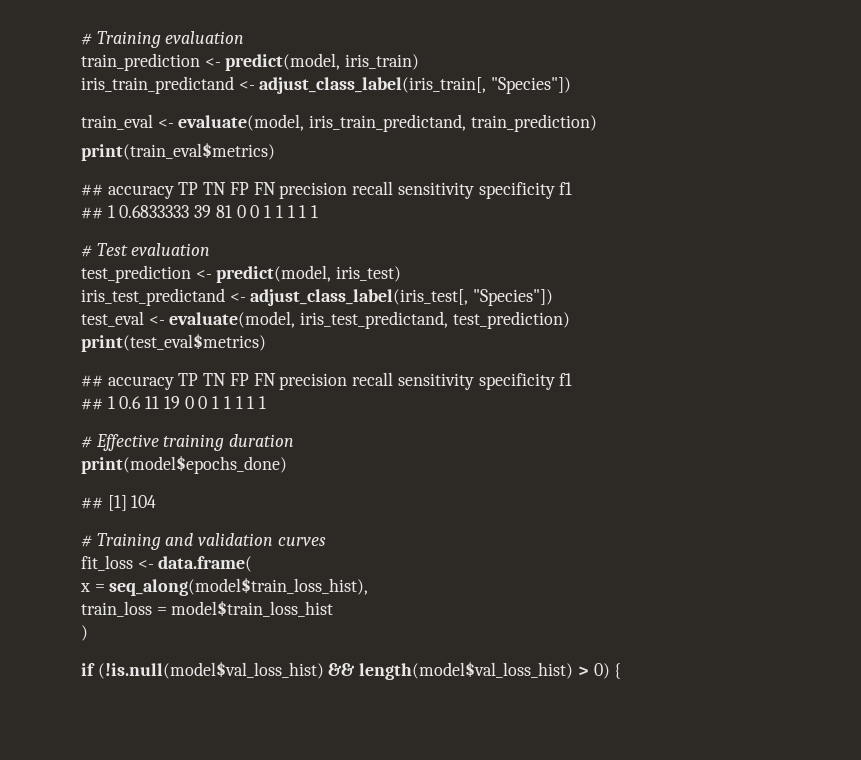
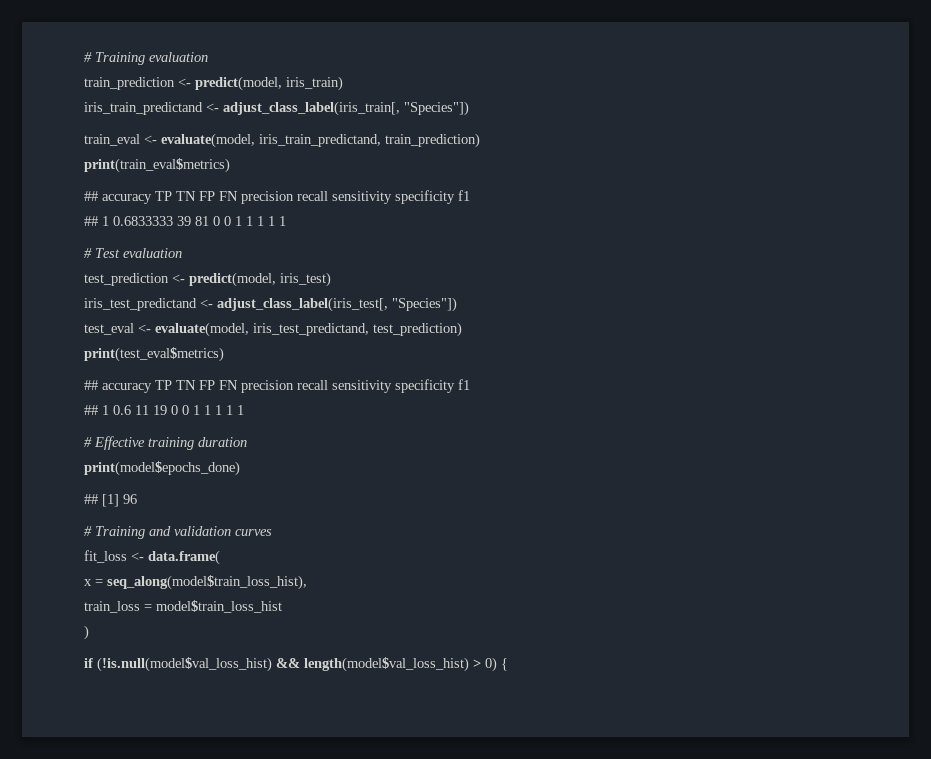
- ## [1] 104
+ ## [1] 96

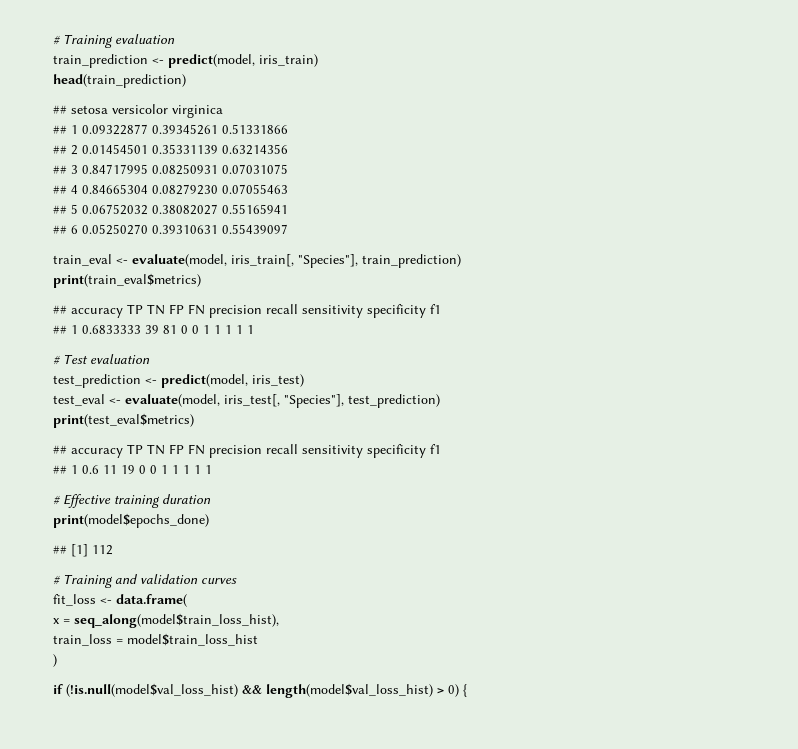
- iris_train_predictand <- adjust_class_label(iris_train[, "Species"])
+ head(train_prediction)
+ ## setosa versicolor virginica
+ ## 1 0.09322877 0.39345261 0.51331866
+ ## 2 0.01454501 0.35331139 0.63214356
+ ## 3 0.84717995 0.08250931 0.07031075
+ ## 4 0.84665304 0.08279230 0.07055463
+ ## 5 0.06752032 0.38082027 0.55165941
+ ## 6 0.05250270 0.39310631 0.55439097
- train_eval <- evaluate(model, iris_train_predictand, train_prediction)
+ train_eval <- evaluate(model, iris_train[, "Species"], train_prediction)
- iris_test_predictand <- adjust_class_label(iris_test[, "Species"])
- test_eval <- evaluate(model, iris_test_predictand, test_prediction)
+ test_eval <- evaluate(model, iris_test[, "Species"], test_prediction)
- ## [1] 96
+ ## [1] 112

